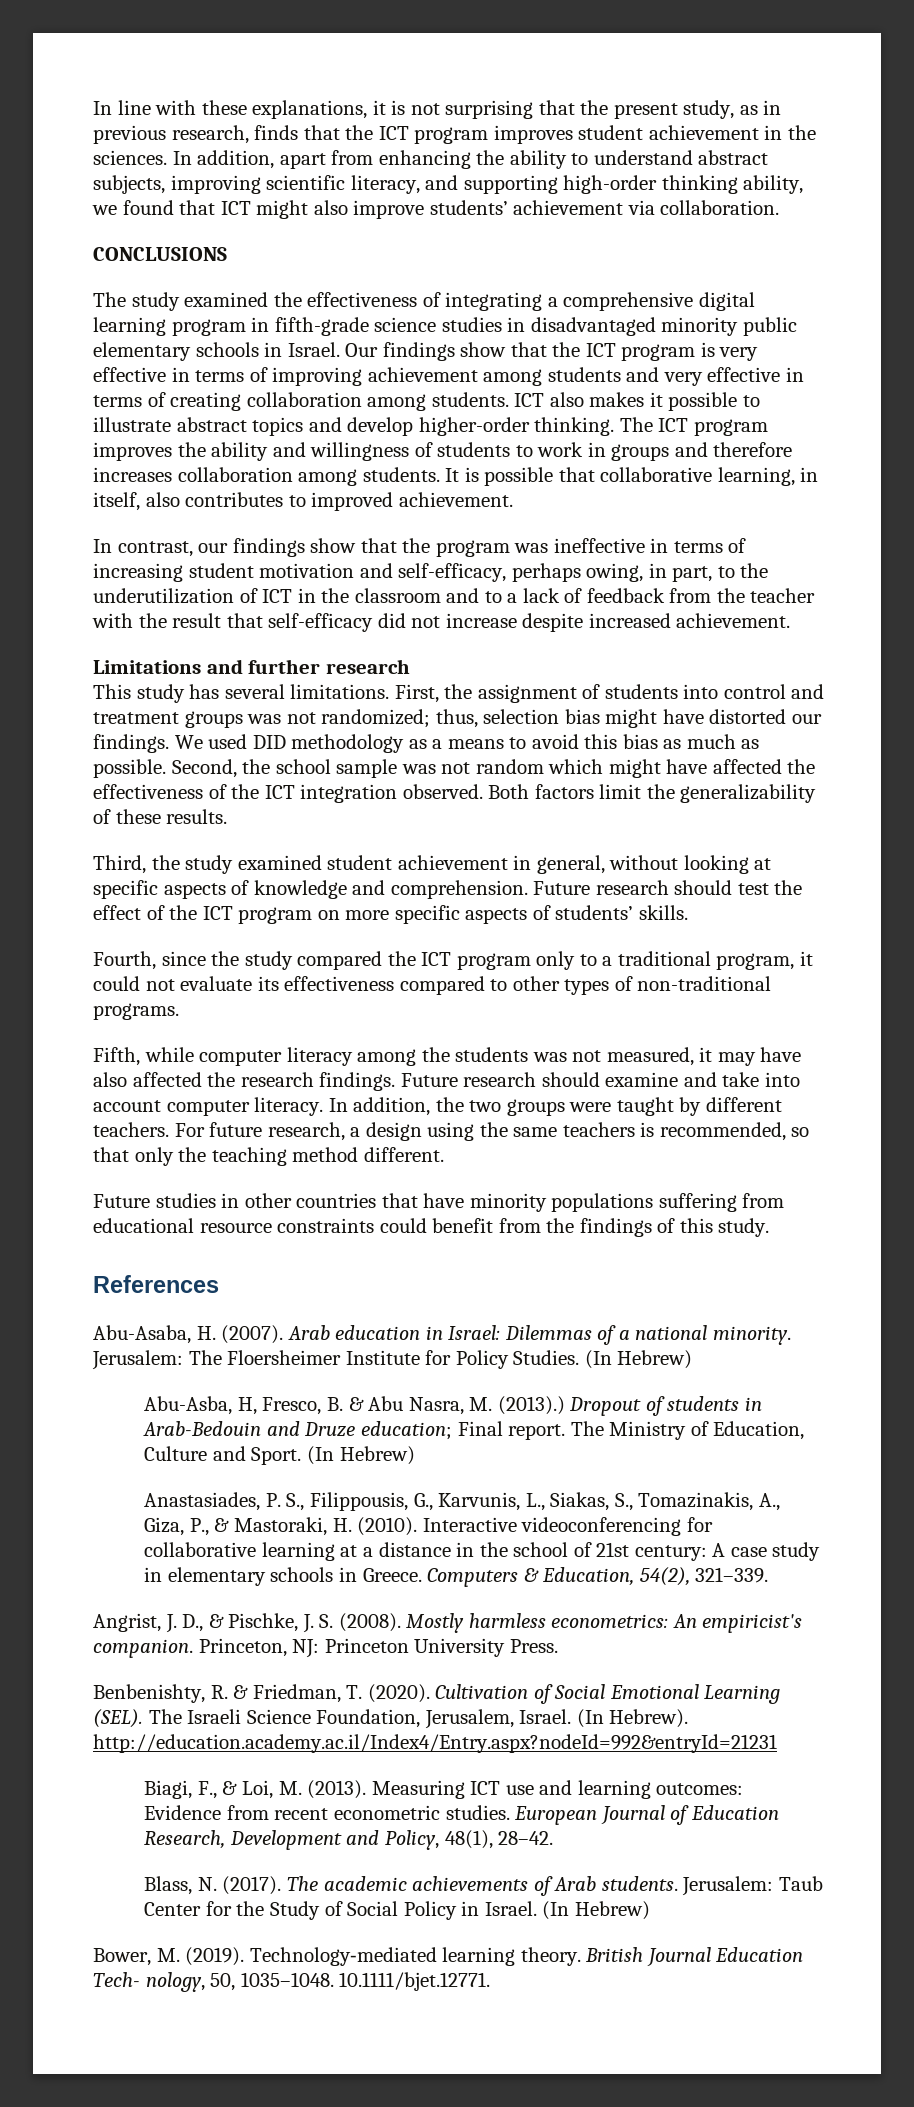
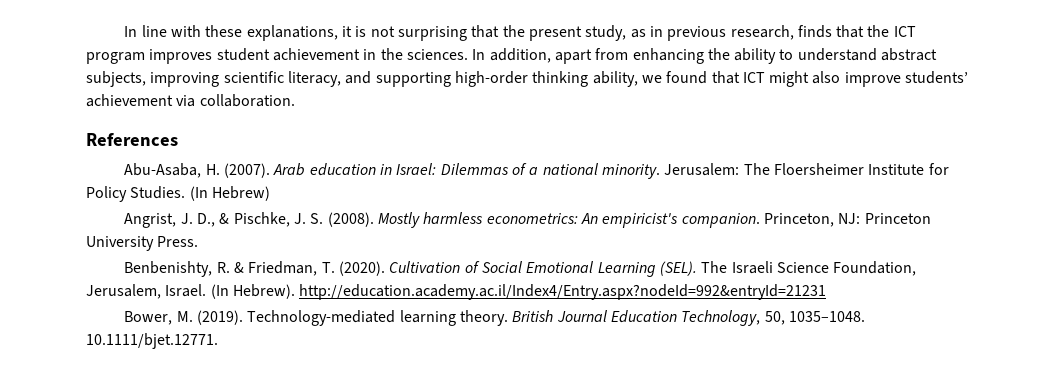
- CONCLUSIONS
- The study examined the effectiveness of integrating a comprehensive digital learning program in fifth-grade science studies in disadvantaged minority public elementary schools in Israel. Our findings show that the ICT program is very effective in terms of improving achievement among students and very effective in terms of creating collaboration among students. ICT also makes it possible to illustrate abstract topics and develop higher-order thinking. The ICT program improves the ability and willingness of students to work in groups and therefore increases collaboration among students. It is possible that collaborative learning, in itself, also contributes to improved achievement.
- In contrast, our findings show that the program was ineffective in terms of increasing student motivation and self-efficacy, perhaps owing, in part, to the underutilization of ICT in the classroom and to a lack of feedback from the teacher with the result that self-efficacy did not increase despite increased achievement.
- Limitations and further research
- This study has several limitations. First, the assignment of students into control and treatment groups was not randomized; thus, selection bias might have distorted our findings. We used DID methodology as a means to avoid this bias as much as possible. Second, the school sample was not random which might have affected the effectiveness of the ICT integration observed. Both factors limit the generalizability of these results.
- Third, the study examined student achievement in general, without looking at specific aspects of knowledge and comprehension. Future research should test the effect of the ICT program on more specific aspects of students’ skills.
- Fourth, since the study compared the ICT program only to a traditional program, it could not evaluate its effectiveness compared to other types of non-traditional programs.
- Fifth, while computer literacy among the students was not measured, it may have also affected the research findings. Future research should examine and take into account computer literacy. In addition, the two groups were taught by different teachers. For future research, a design using the same teachers is recommended, so that only the teaching method different.
- Future studies in other countries that have minority populations suffering from educational resource constraints could benefit from the findings of this study.
- Abu-Asba, H, Fresco, B. & Abu Nasra, M. (2013).) Dropout of students in Arab-Bedouin and Druze education; Final report. The Ministry of Education, Culture and Sport. (In Hebrew)
- Anastasiades, P. S., Filippousis, G., Karvunis, L., Siakas, S., Tomazinakis, A., Giza, P., & Mastoraki, H. (2010). Interactive videoconferencing for collaborative learning at a distance in the school of 21st century: A case study in elementary schools in Greece. Computers & Education, 54(2), 321–339.
- Biagi, F., & Loi, M. (2013). Measuring ICT use and learning outcomes: Evidence from recent econometric studies. European Journal of Education Research, Development and Policy, 48(1), 28–42.
- Blass, N. (2017). The academic achievements of Arab students. Jerusalem: Taub Center for the Study of Social Policy in Israel. (In Hebrew)
- British Journal Education Tech- nology, 50, 1035–1048.
+ British Journal Education Technology, 50, 1035–1048.

